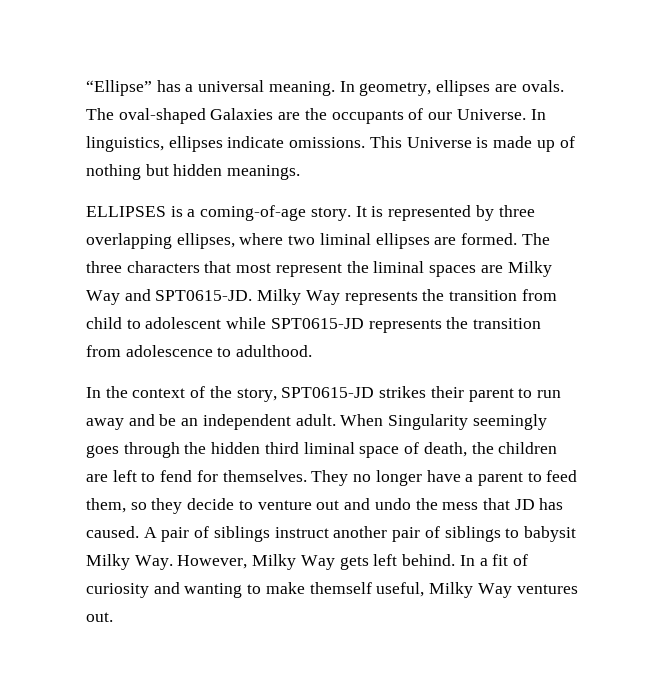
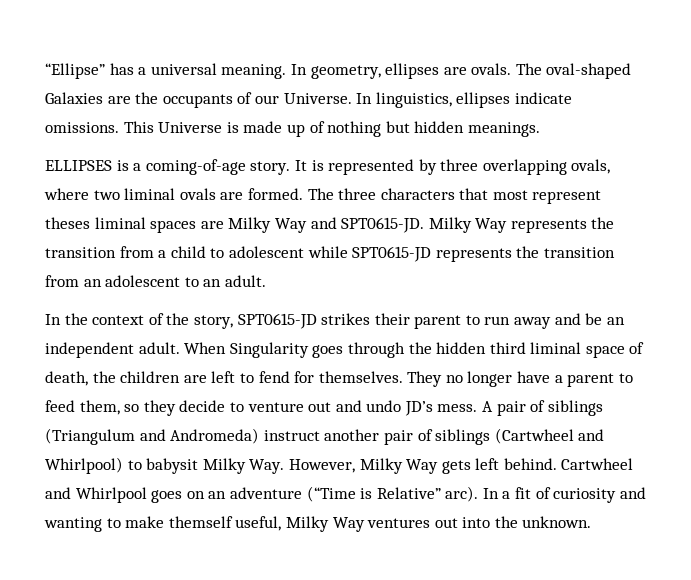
- It is represented by three overlapping ellipses, where two liminal ellipses are formed.
+ It is represented by three overlapping ovals, where two liminal ovals are formed.
- The three characters that most represent the liminal spaces are Milky Way and SPT0615-JD.
+ The three characters that most represent theses liminal spaces are Milky Way and SPT0615-JD.
- Milky Way represents the transition from child to adolescent while SPT0615-JD represents the transition from adolescence to adulthood.
+ Milky Way represents the transition from a child to adolescent while SPT0615-JD represents the transition from an adolescent to an adult.
- When Singularity seemingly goes through the hidden third liminal space of death, the children are left to fend for themselves.
+ When Singularity goes through the hidden third liminal space of death, the children are left to fend for themselves.
- They no longer have a parent to feed them, so they decide to venture out and undo the mess that JD has caused.
+ They no longer have a parent to feed them, so they decide to venture out and undo JD’s mess.
- A pair of siblings instruct another pair of siblings to babysit Milky Way. However, Milky Way gets left behind.
+ A pair of siblings (Triangulum and Andromeda) instruct another pair of siblings (Cartwheel and Whirlpool) to babysit Milky Way. However, Milky Way gets left behind.
+ Cartwheel and Whirlpool goes on an adventure (“Time is Relative” arc).
- In a fit of curiosity and wanting to make themself useful, Milky Way ventures out.
+ In a fit of curiosity and wanting to make themself useful, Milky Way ventures out into the unknown.

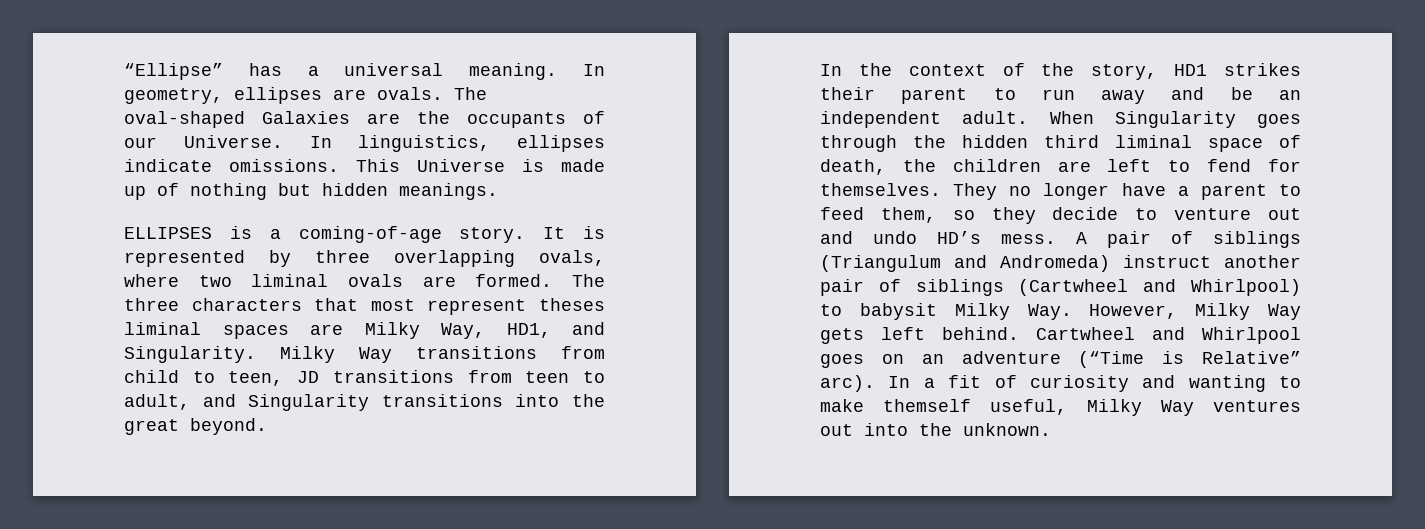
- The three characters that most represent theses liminal spaces are Milky Way and SPT0615-JD. Milky Way represents the transition from a child to adolescent while SPT0615-JD represents the transition from an adolescent to an adult.
+ The three characters that most represent theses liminal spaces are Milky Way, HD1, and Singularity. Milky Way transitions from child to teen, JD transitions from teen to adult, and Singularity transitions into the great beyond.
- In the context of the story, SPT0615-JD strikes their parent to run away and be an independent adult.
+ In the context of the story, HD1 strikes their parent to run away and be an independent adult.
- They no longer have a parent to feed them, so they decide to venture out and undo JD’s mess.
+ They no longer have a parent to feed them, so they decide to venture out and undo HD’s mess.

